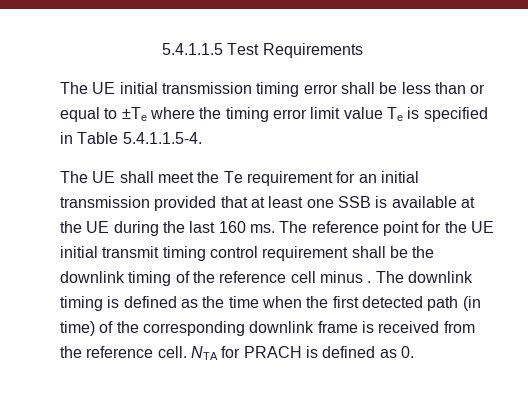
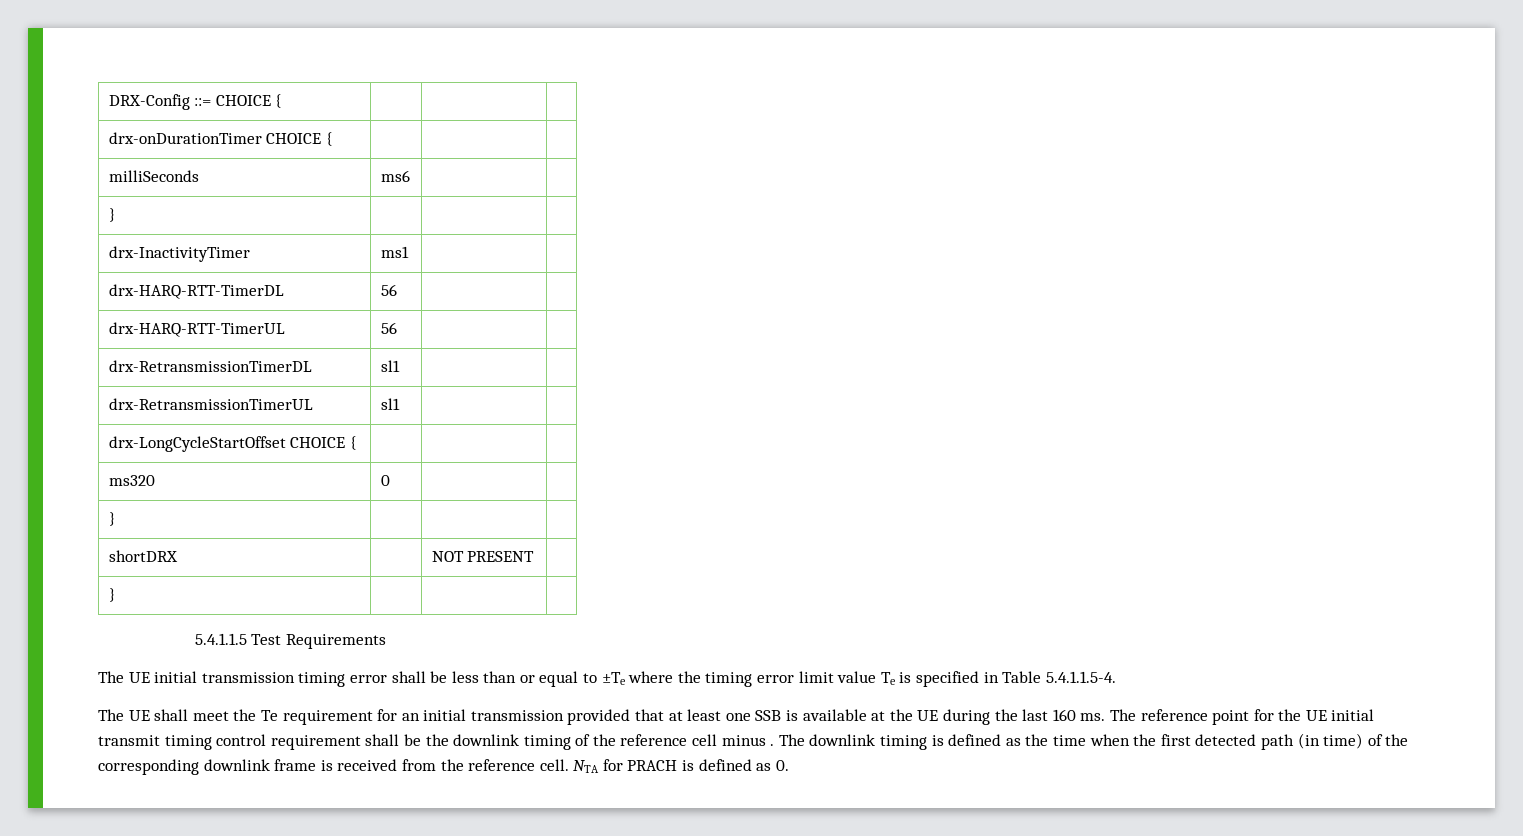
+ DRX-Config ::= CHOICE { | | |
+ drx-onDurationTimer CHOICE { | | |
+ milliSeconds | ms6 | |
+ } | | |
+ drx-InactivityTimer | ms1 | |
+ drx-HARQ-RTT-TimerDL | 56 | |
+ drx-HARQ-RTT-TimerUL | 56 | |
+ drx-RetransmissionTimerDL | sl1 | |
+ drx-RetransmissionTimerUL | sl1 | |
+ drx-LongCycleStartOffset CHOICE { | | |
+ ms320 | 0 | |
+ } | | |
+ shortDRX | | NOT PRESENT |
+ } | | |

